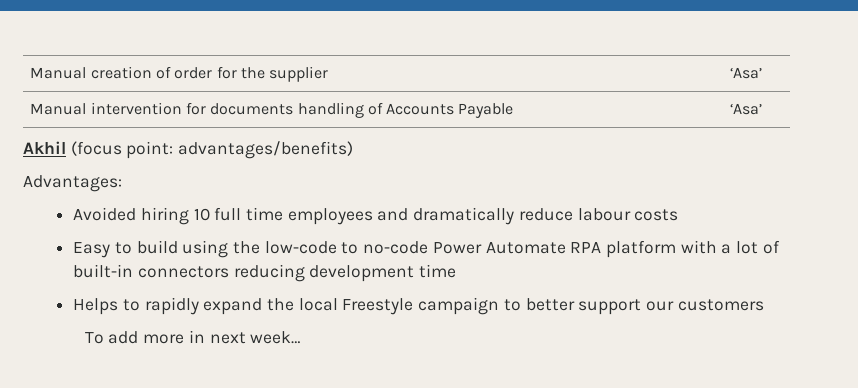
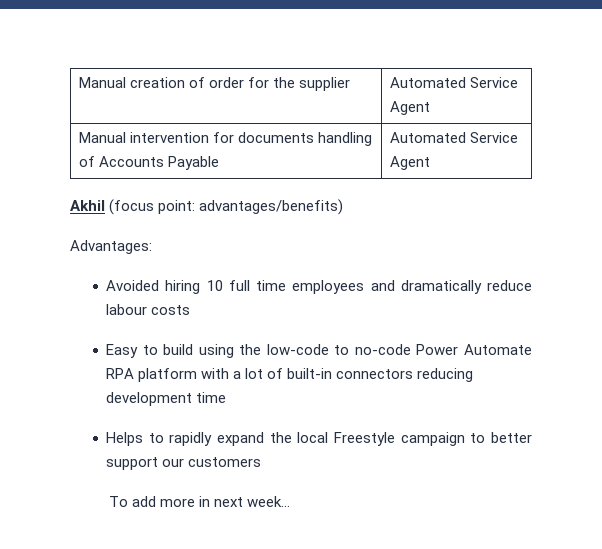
- Manual creation of order for the supplier | ‘Asa’
+ Manual creation of order for the supplier | Automated Service Agent
- Manual intervention for documents handling of Accounts Payable | ‘Asa’
+ Manual intervention for documents handling of Accounts Payable | Automated Service Agent

